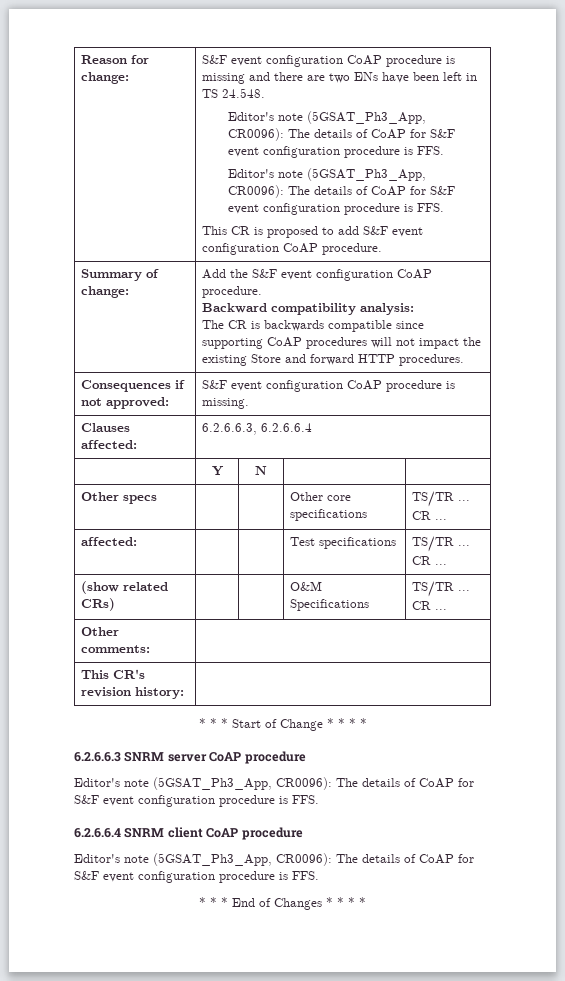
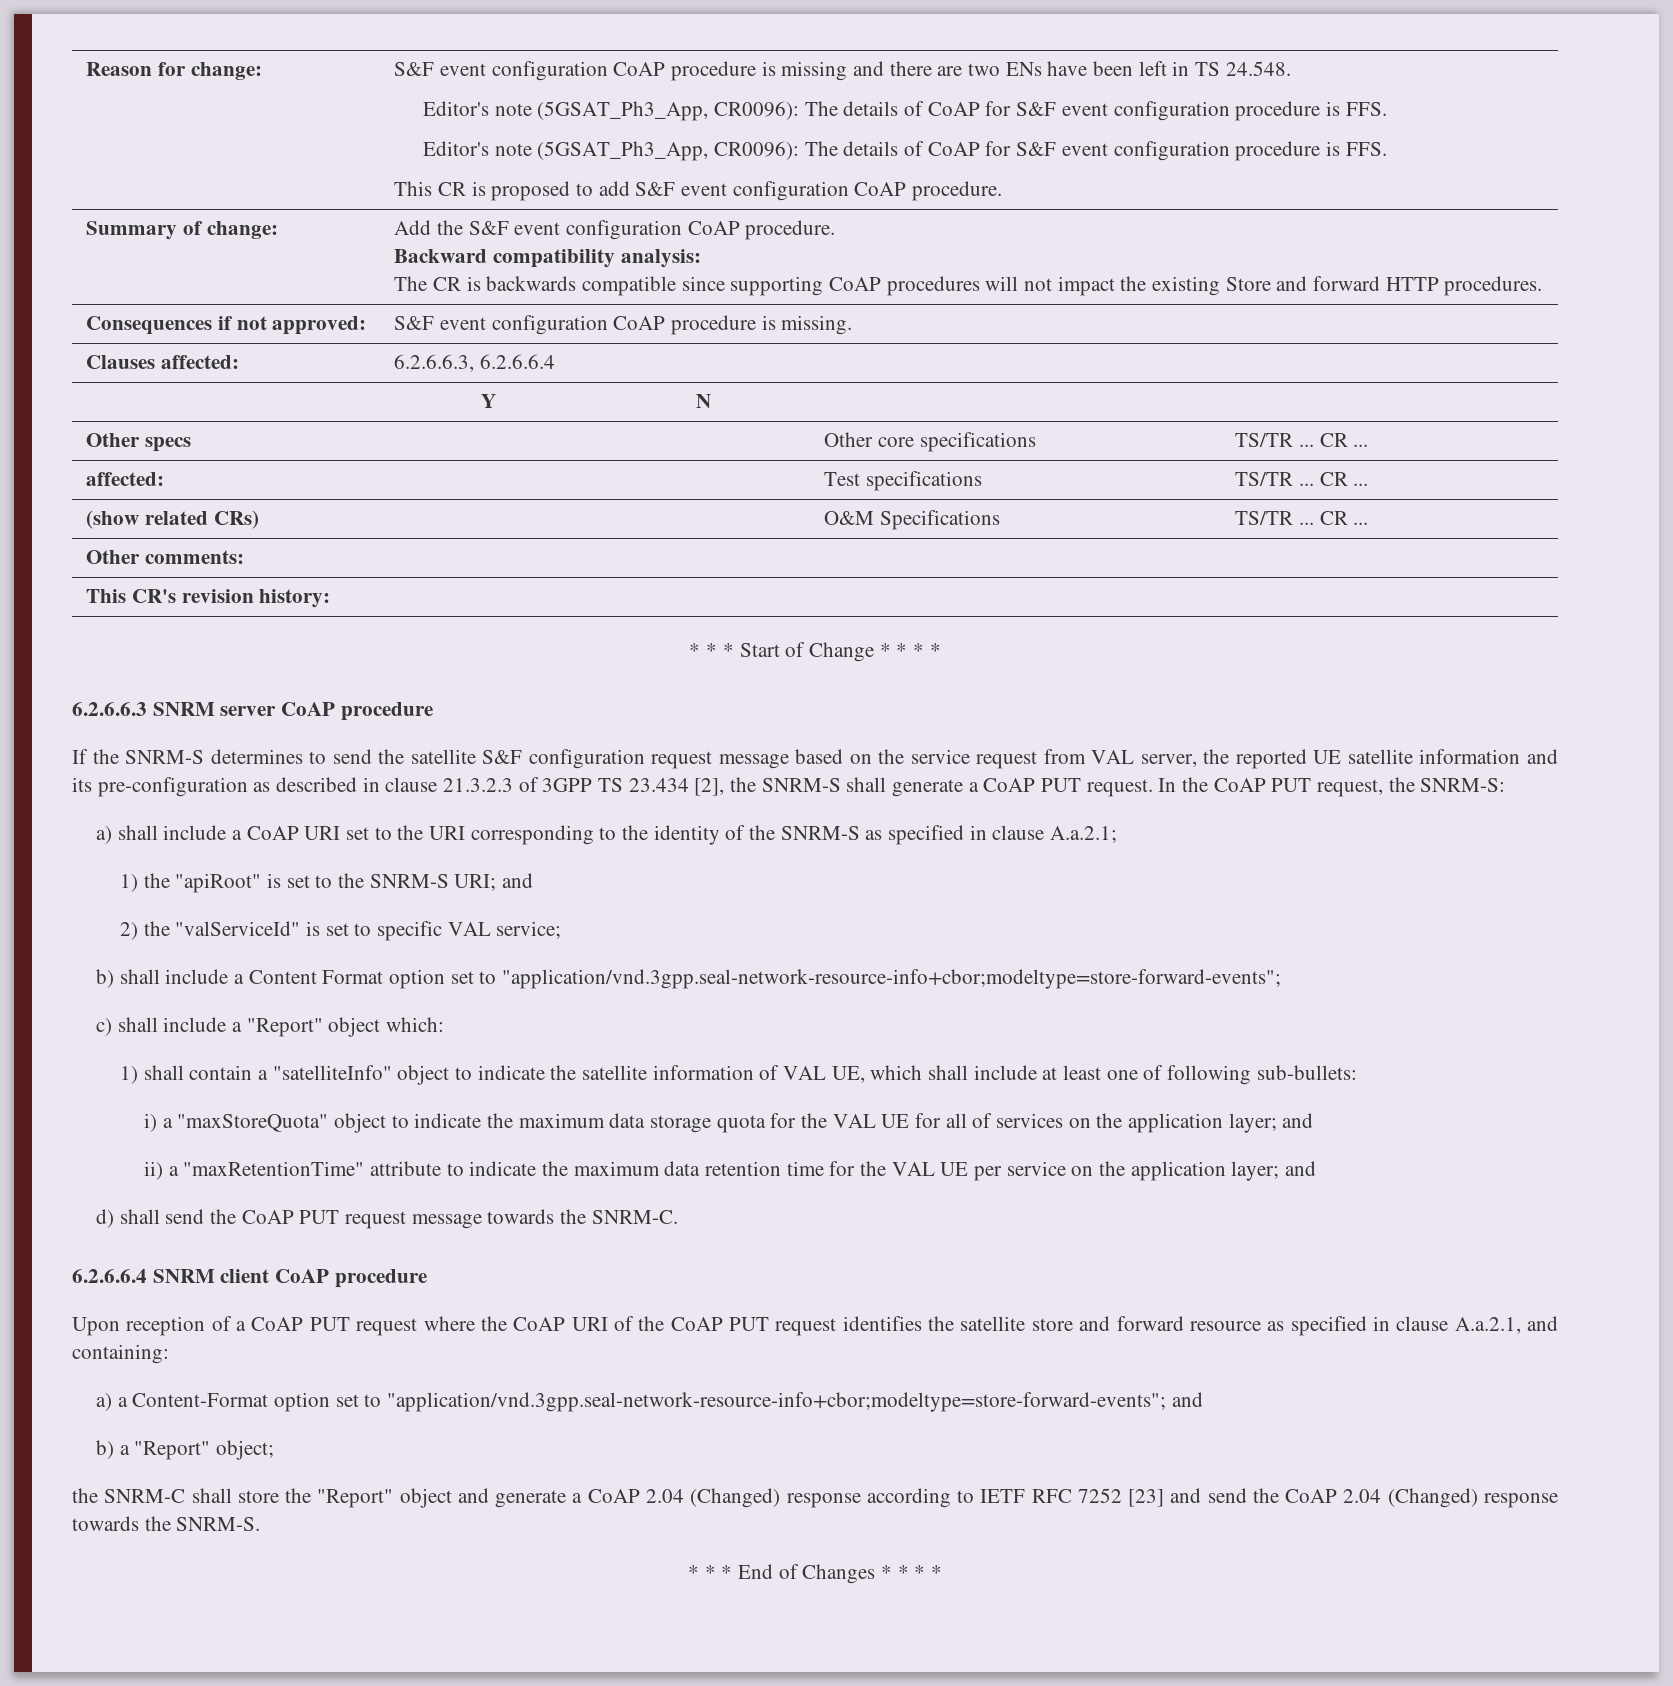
  6.2.6.6.3 SNRM server CoAP procedure
- Editor's note (5GSAT_Ph3_App, CR0096): The details of CoAP for S&F event configuration procedure is FFS.
+ If the SNRM-S determines to send the satellite S&F configuration request message based on the service request from VAL server, the reported UE satellite information and its pre-configuration as described in clause 21.3.2.3 of 3GPP TS 23.434 [2], the SNRM-S shall generate a CoAP PUT request. In the CoAP PUT request, the SNRM-S:
+ a) shall include a CoAP URI set to the URI corresponding to the identity of the SNRM-S as specified in clause A.a.2.1;
+ 1) the "apiRoot" is set to the SNRM-S URI; and
+ 2) the "valServiceId" is set to specific VAL service;
+ b) shall include a Content Format option set to "application/vnd.3gpp.seal-network-resource-info+cbor;modeltype=store-forward-events";
+ c) shall include a "Report" object which:
+ 1) shall contain a "satelliteInfo" object to indicate the satellite information of VAL UE, which shall include at least one of following sub-bullets:
+ i) a "maxStoreQuota" object to indicate the maximum data storage quota for the VAL UE for all of services on the application layer; and
+ ii) a "maxRetentionTime" attribute to indicate the maximum data retention time for the VAL UE per service on the application layer; and
+ d) shall send the CoAP PUT request message towards the SNRM-C.
  6.2.6.6.4 SNRM client CoAP procedure
- Editor's note (5GSAT_Ph3_App, CR0096): The details of CoAP for S&F event configuration procedure is FFS.
+ Upon reception of a CoAP PUT request where the CoAP URI of the CoAP PUT request identifies the satellite store and forward resource as specified in clause A.a.2.1, and containing:
+ a) a Content-Format option set to "application/vnd.3gpp.seal-network-resource-info+cbor;modeltype=store-forward-events"; and
+ b) a "Report" object;
+ the SNRM-C shall store the "Report" object and generate a CoAP 2.04 (Changed) response according to IETF RFC 7252 [23] and send the CoAP 2.04 (Changed) response towards the SNRM-S.

